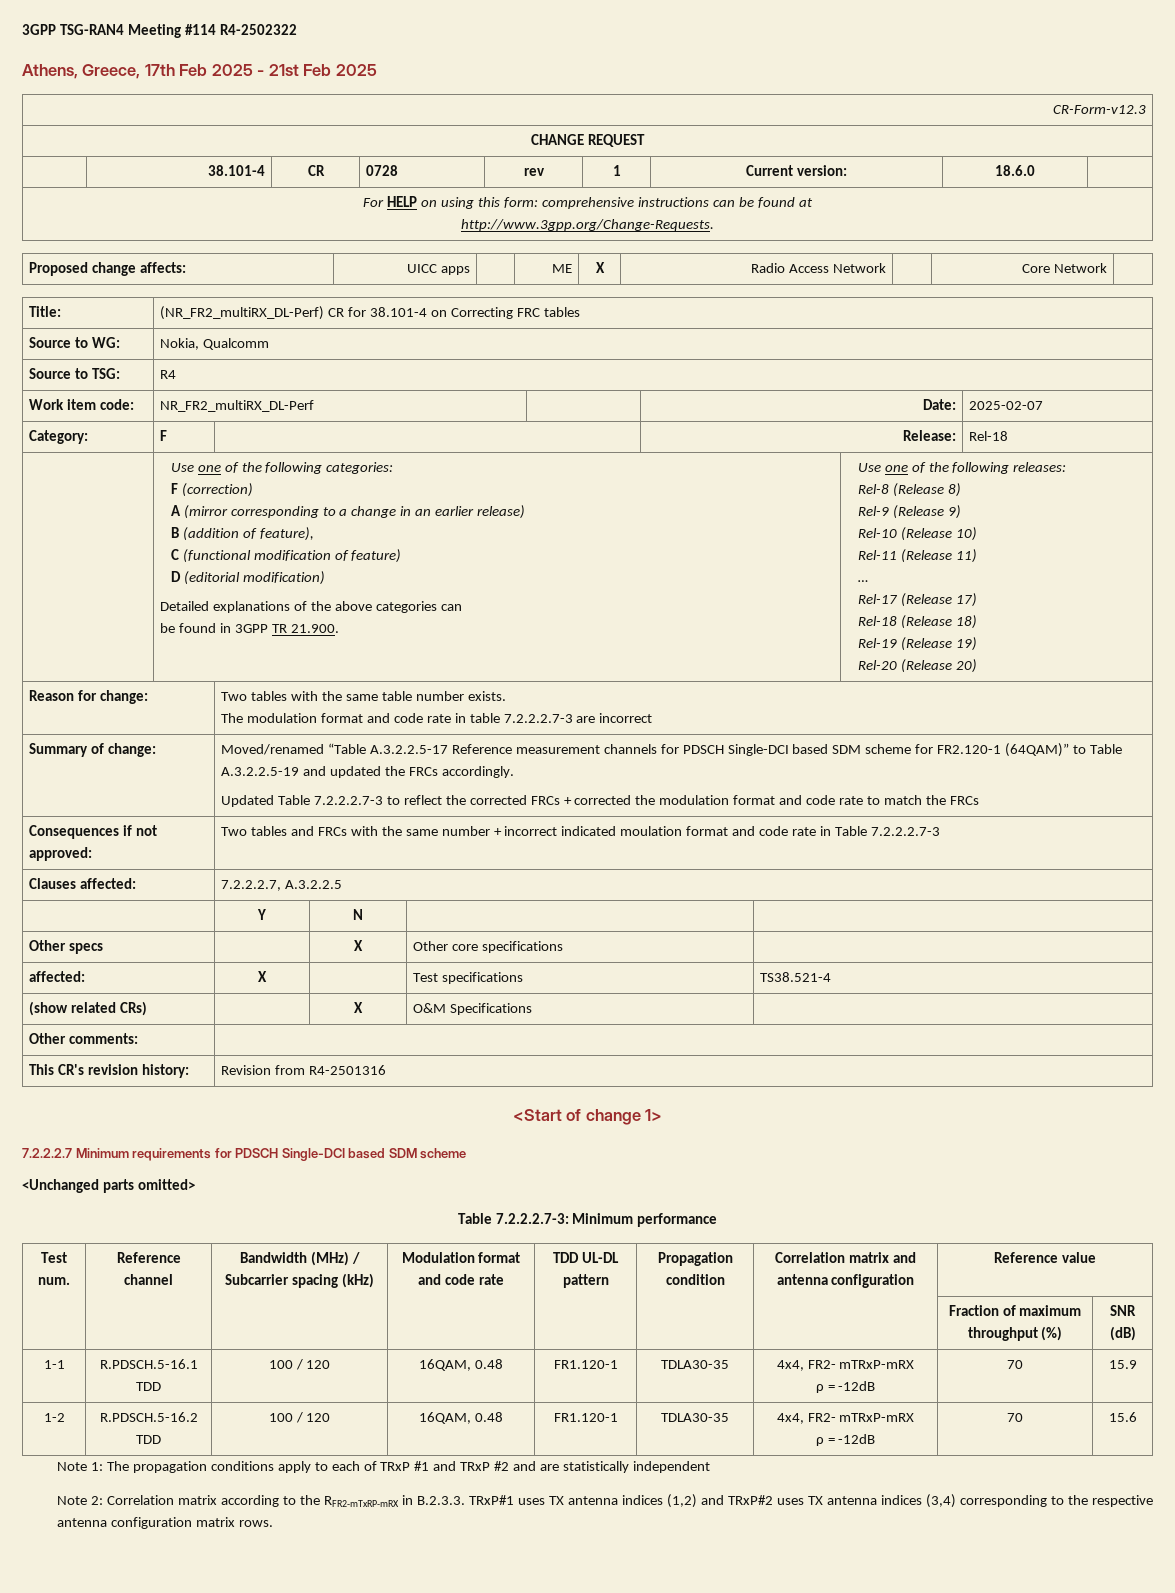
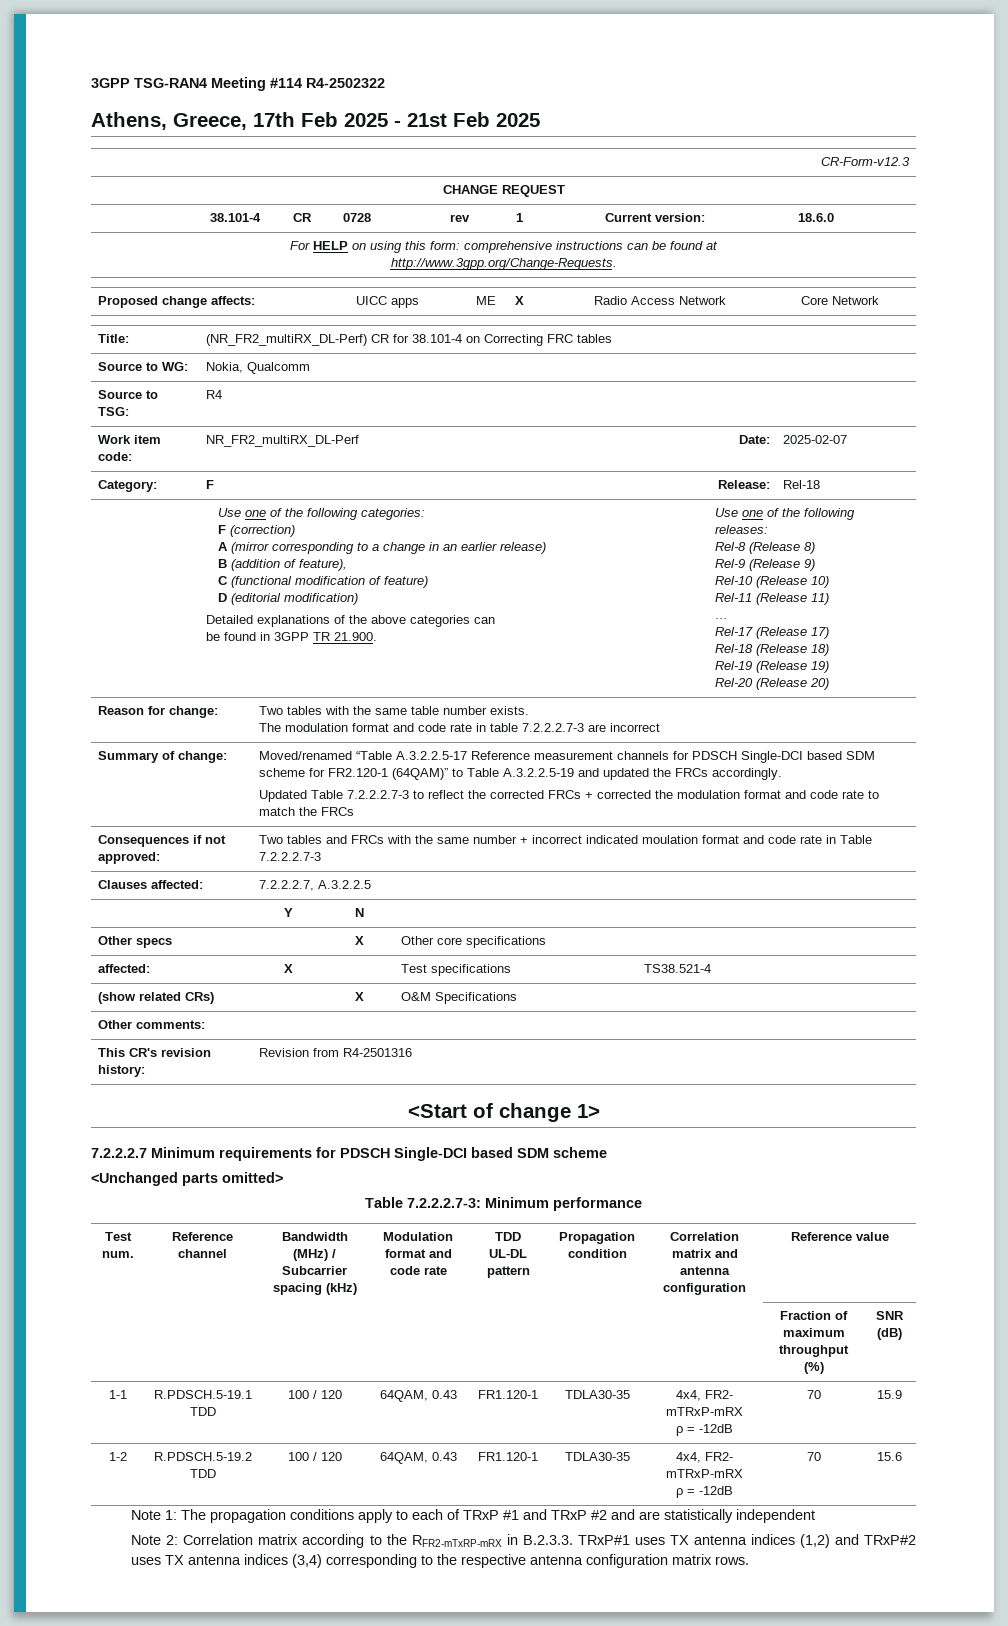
- 1-1 | R.PDSCH.5-16.1 TDD | 100 / 120 | 16QAM, 0.48 | FR1.120-1 | TDLA30-35 | 4x4, FR2- mTRxP-mRX
+ 1-1 | R.PDSCH.5-19.1 TDD | 100 / 120 | 64QAM, 0.43 | FR1.120-1 | TDLA30-35 | 4x4, FR2- mTRxP-mRX
- 1-2 | R.PDSCH.5-16.2 TDD | 100 / 120 | 16QAM, 0.48 | FR1.120-1 | TDLA30-35 | 4x4, FR2- mTRxP-mRX
+ 1-2 | R.PDSCH.5-19.2 TDD | 100 / 120 | 64QAM, 0.43 | FR1.120-1 | TDLA30-35 | 4x4, FR2- mTRxP-mRX

